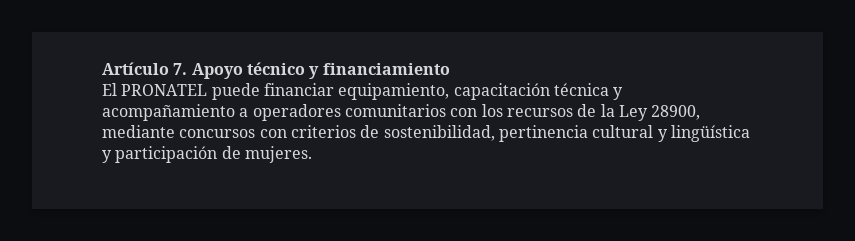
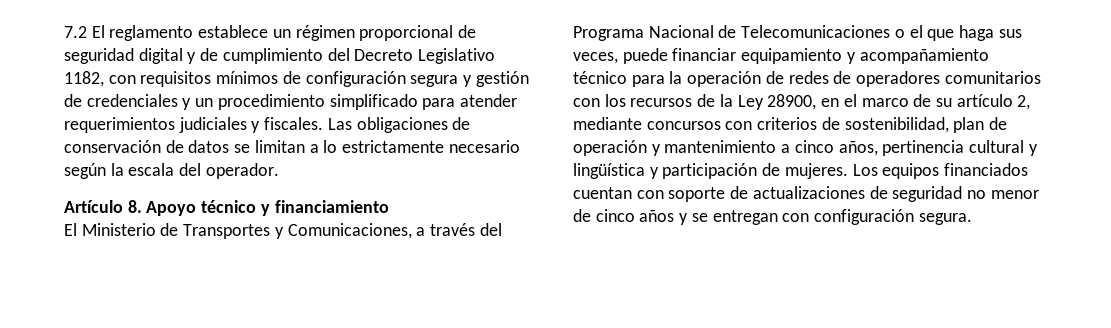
- Artículo 7. Apoyo técnico y financiamiento
+ 7.2 El reglamento establece un régimen proporcional de seguridad digital y de cumplimiento del Decreto Legislativo 1182, con requisitos mínimos de configuración segura y gestión de credenciales y un procedimiento simplificado para atender requerimientos judiciales y fiscales. Las obligaciones de conservación de datos se limitan a lo estrictamente necesario según la escala del operador.
+ Artículo 8. Apoyo técnico y financiamiento
- El PRONATEL puede financiar equipamiento, capacitación técnica y acompañamiento a operadores comunitarios con los recursos de la Ley 28900, mediante concursos con criterios de sostenibilidad, pertinencia cultural y lingüística y participación de mujeres.
+ El Ministerio de Transportes y Comunicaciones, a través del Programa Nacional de Telecomunicaciones o el que haga sus veces, puede financiar equipamiento y acompañamiento técnico para la operación de redes de operadores comunitarios con los recursos de la Ley 28900, en el marco de su artículo 2, mediante concursos con criterios de sostenibilidad, plan de operación y mantenimiento a cinco años, pertinencia cultural y lingüística y participación de mujeres.
+ Los equipos financiados cuentan con soporte de actualizaciones de seguridad no menor de cinco años y se entregan con configuración segura.

